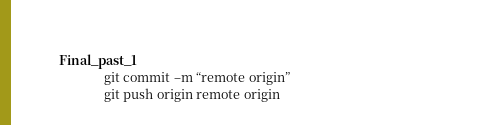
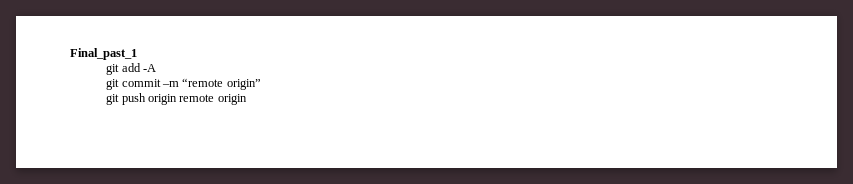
+ git add -A

